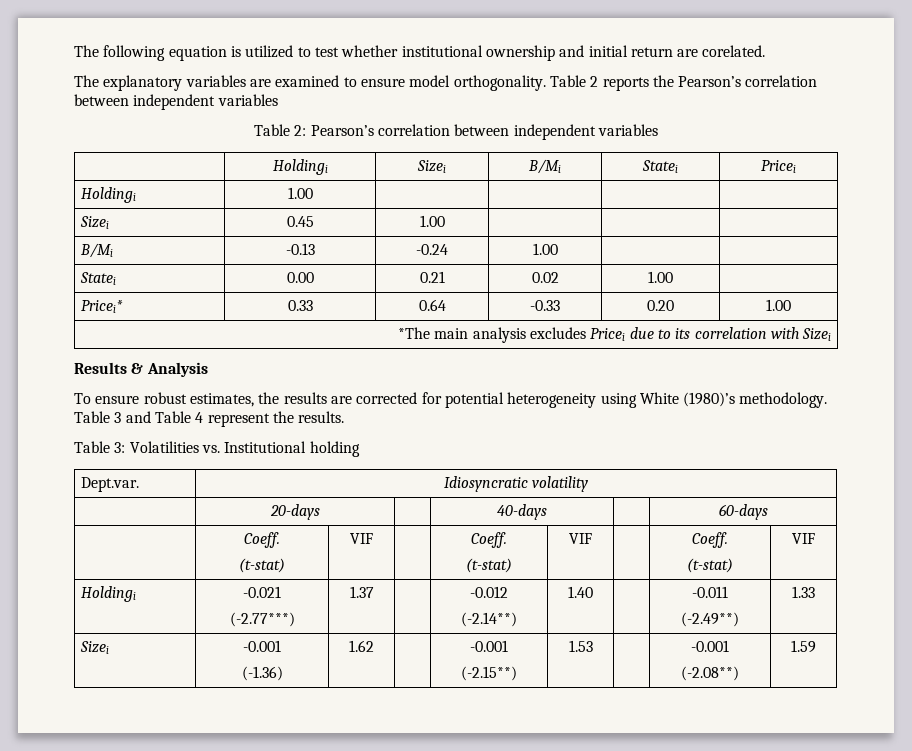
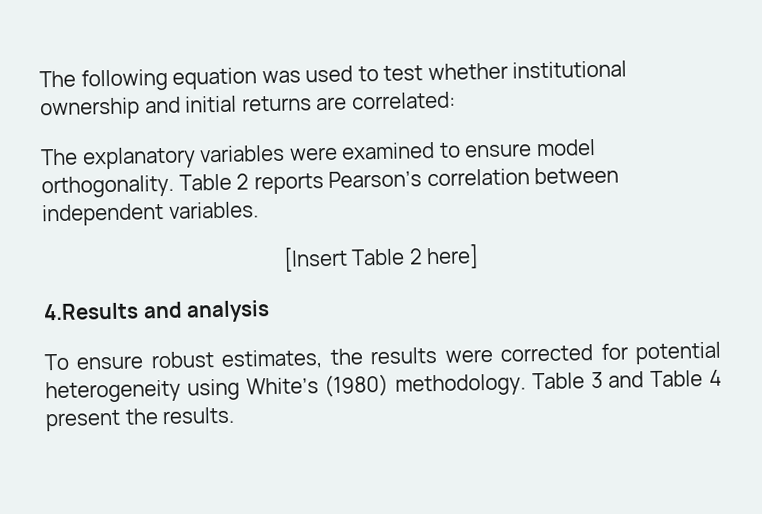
- The following equation is utilized to test whether institutional ownership and initial return are corelated.
+ The following equation was used to test whether institutional ownership and initial returns are correlated:
- The explanatory variables are examined to ensure model orthogonality.
+ The explanatory variables were examined to ensure model orthogonality.
- Table 2 reports the Pearson’s correlation between independent variables
- Table 2: Pearson’s correlation between independent variables
- | Holdingi | Sizei | B/Mi | Statei | Pricei
- Holdingi | 1.00 | | | |
- Sizei | 0.45 | 1.00 | | |
- B/Mi | -0.13 | -0.24 | 1.00 | |
- Statei | 0.00 | 0.21 | 0.02 | 1.00 |
- Pricei* | 0.33 | 0.64 | -0.33 | 0.20 | 1.00
- *The main analysis excludes Pricei due to its correlation with Sizei
- Results & Analysis
+ Table 2 reports Pearson’s correlation between independent variables.
+ [Insert Table 2 here]
+ 4.Results and analysis
- To ensure robust estimates, the results are corrected for potential heterogeneity using White (1980)’s methodology.
+ To ensure robust estimates, the results were corrected for potential heterogeneity using White’s (1980) methodology.
- Table 3 and Table 4 represent the results.
+ Table 3 and Table 4 present the results.
- Table 3: Volatilities vs. Institutional holding
- Dept.var. | Idiosyncratic volatility
- | 20-days | | 40-days | | 60-days
- | Coeff.
- (t-stat) | VIF | | Coeff.
- (t-stat) | VIF | | Coeff.
- (t-stat) | VIF
- Holdingi | -0.021
- (-2.77***) | 1.37 | | -0.012
- (-2.14**) | 1.40 | | -0.011
- (-2.49**) | 1.33
- Sizei | -0.001
- (-1.36) | 1.62 | | -0.001
- (-2.15**) | 1.53 | | -0.001
- (-2.08**) | 1.59

